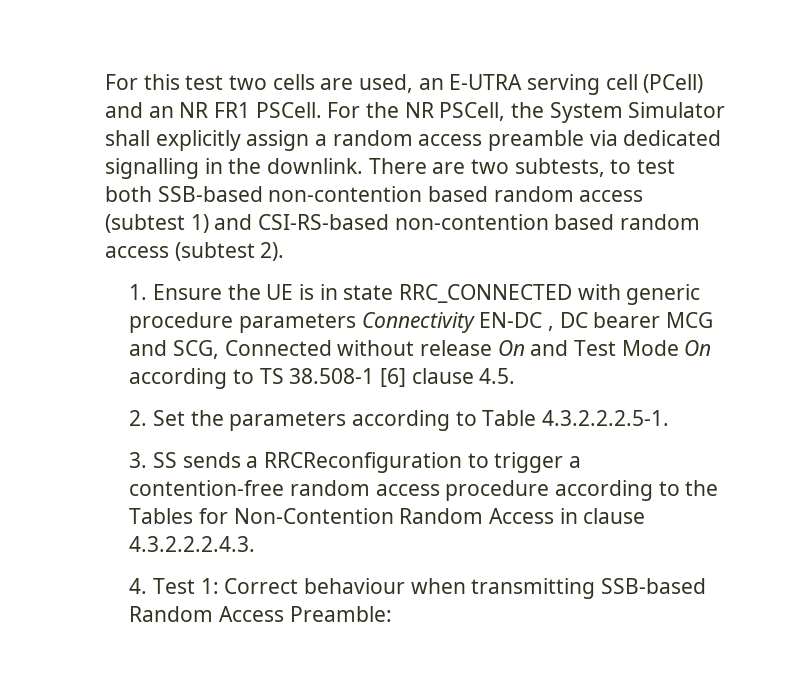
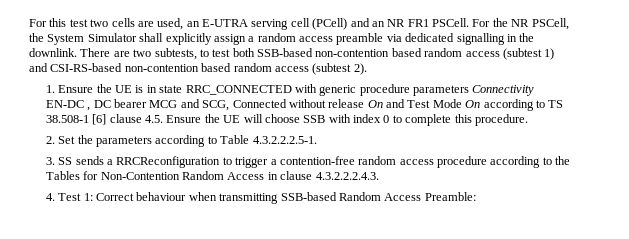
- 1. Ensure the UE is in state RRC_CONNECTED with generic procedure parameters Connectivity EN-DC , DC bearer MCG and SCG, Connected without release On and Test Mode On according to TS 38.508-1 [6] clause 4.5.
+ 1. Ensure the UE is in state RRC_CONNECTED with generic procedure parameters Connectivity EN-DC , DC bearer MCG and SCG, Connected without release On and Test Mode On according to TS 38.508-1 [6] clause 4.5. Ensure the UE will choose SSB with index 0 to complete this procedure.

